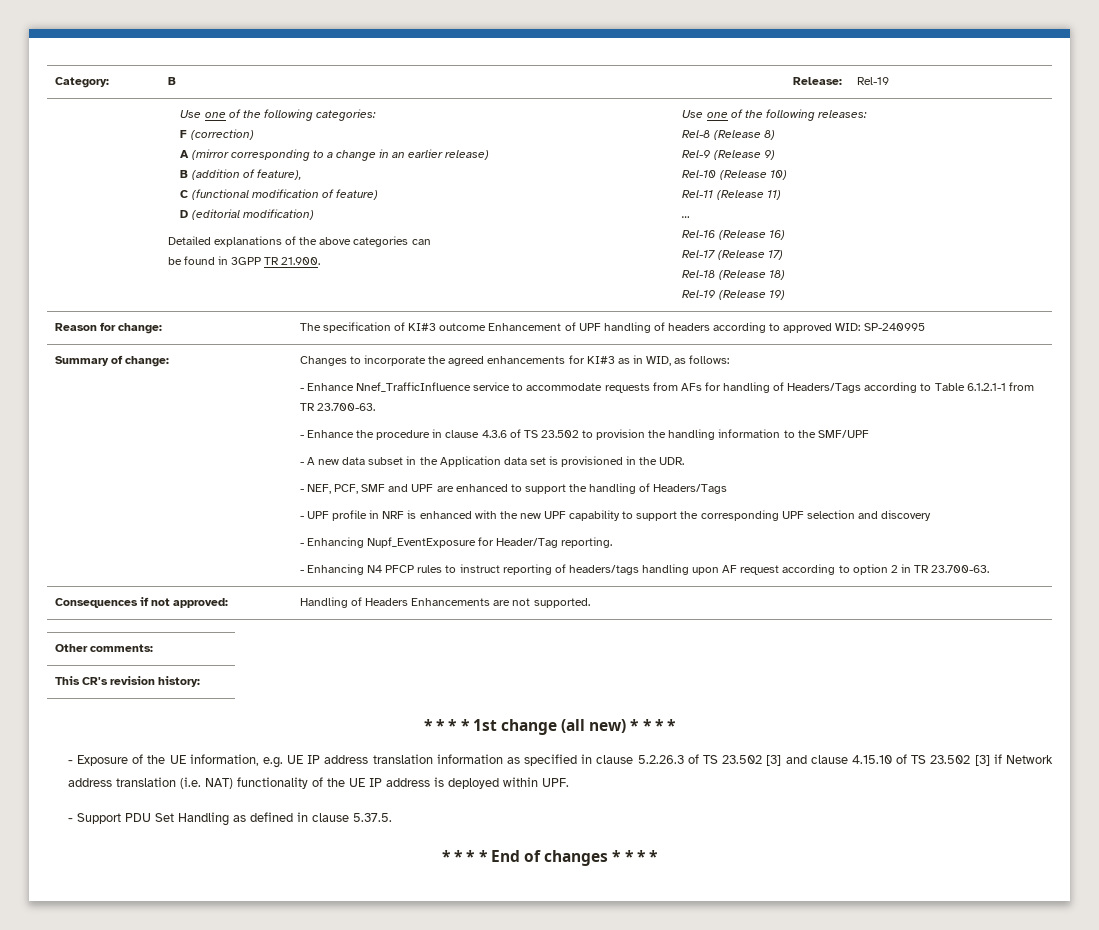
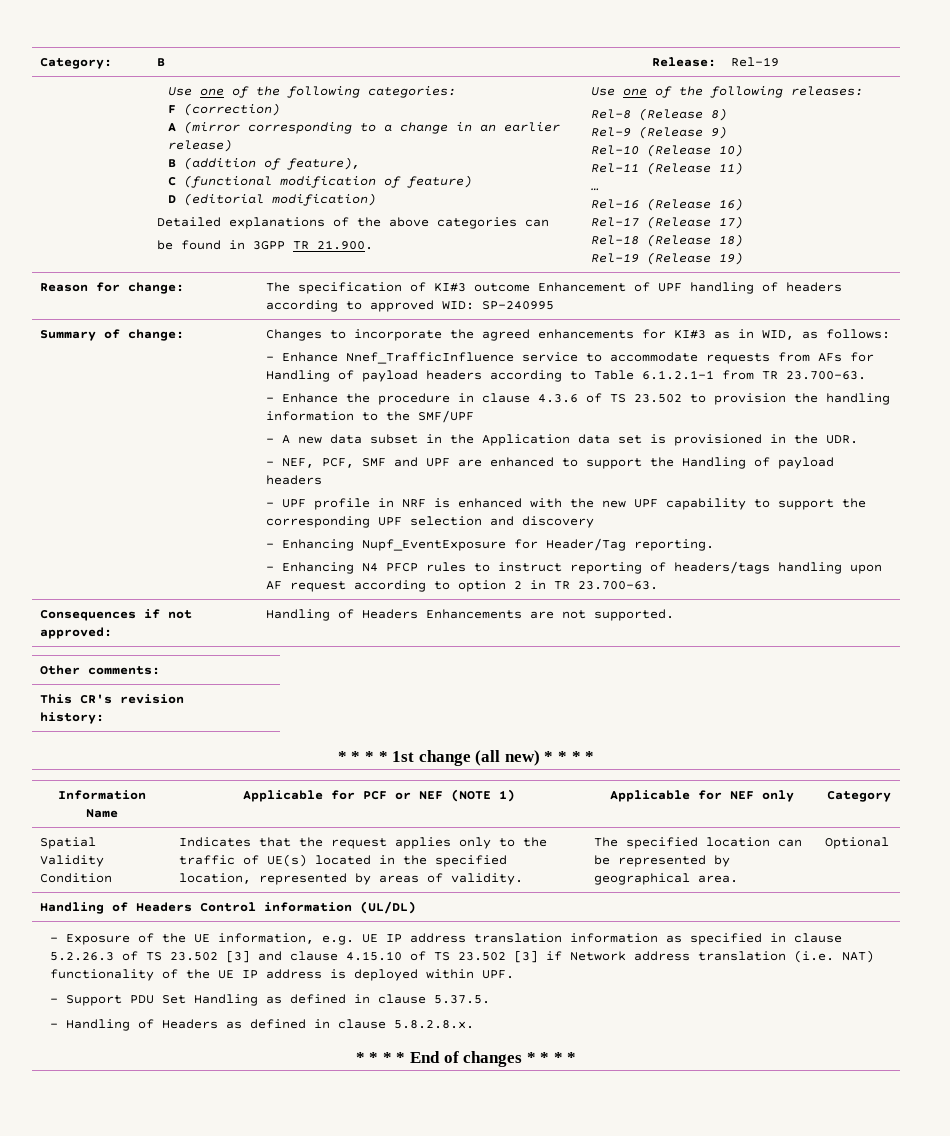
- - Enhance Nnef_TrafficInfluence service to accommodate requests from AFs for handling of Headers/Tags according to Table 6.1.2.1-1 from TR 23.700-63.
+ - Enhance Nnef_TrafficInfluence service to accommodate requests from AFs for Handling of payload headers according to Table 6.1.2.1-1 from TR 23.700-63.
- - NEF, PCF, SMF and UPF are enhanced to support the handling of Headers/Tags
+ - NEF, PCF, SMF and UPF are enhanced to support the Handling of payload headers
+ Information Name | Applicable for PCF or NEF (NOTE 1) | Applicable for NEF only | Category
+ Spatial Validity Condition | Indicates that the request applies only to the traffic of UE(s) located in the specified location, represented by areas of validity. | The specified location can be represented by geographical area. | Optional
+ Handling of Headers Control information (UL/DL)
+ - Handling of Headers as defined in clause 5.8.2.8.x.

